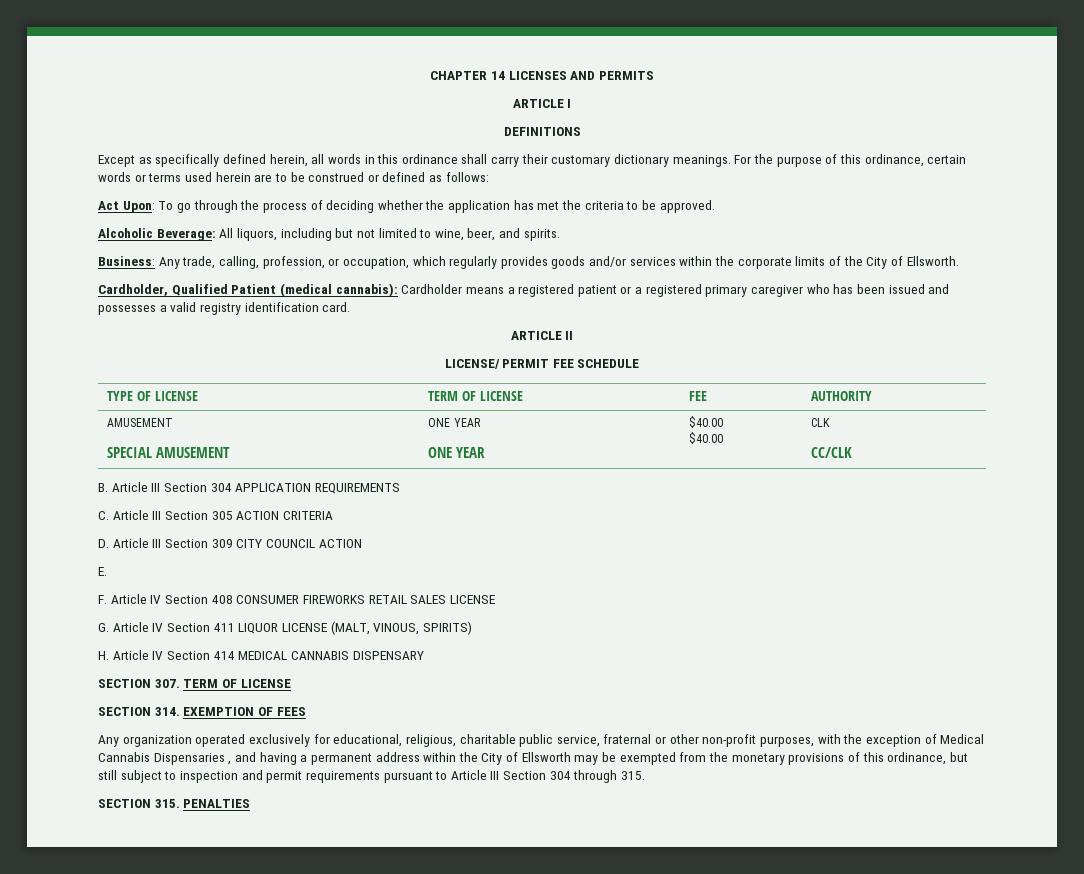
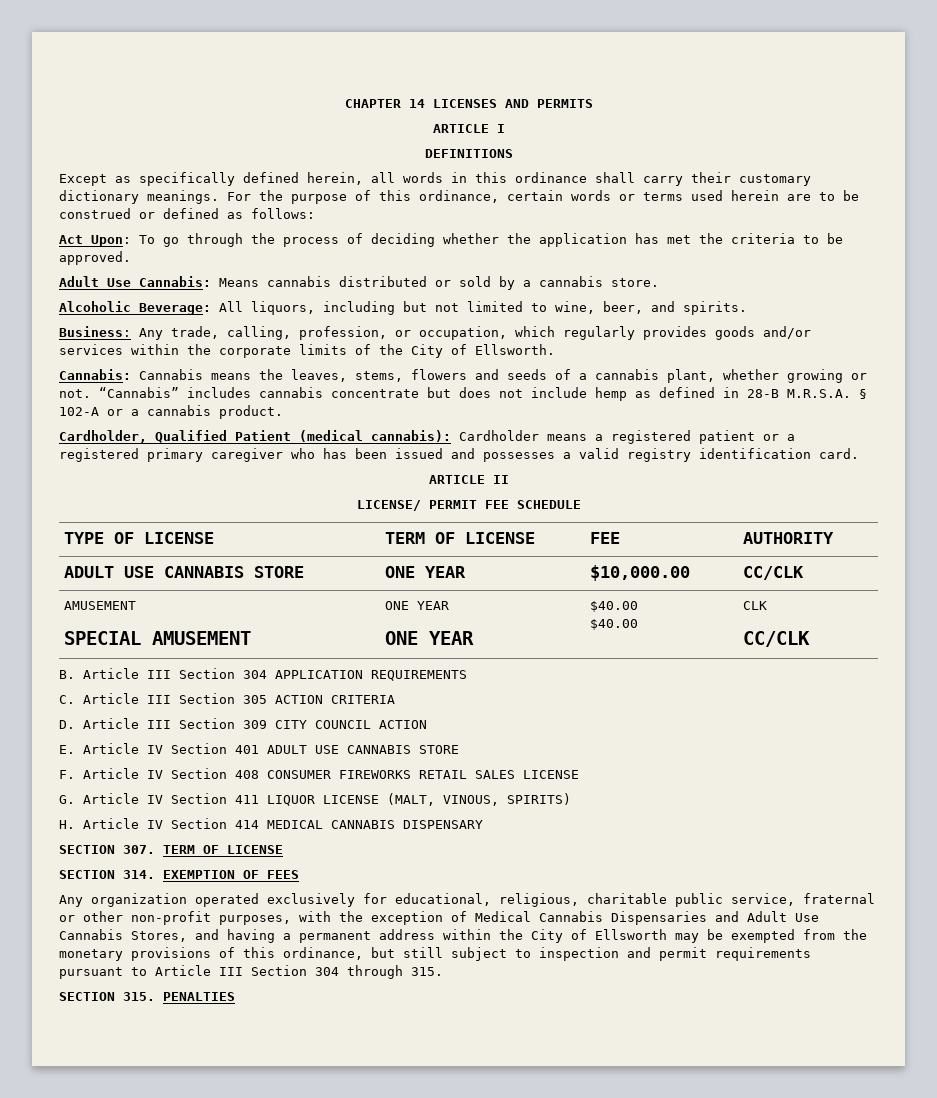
+ Adult Use Cannabis: Means cannabis distributed or sold by a cannabis store.
+ Cannabis: Cannabis means the leaves, stems, flowers and seeds of a cannabis plant, whether growing or not. “Cannabis” includes cannabis concentrate but does not include hemp as defined in 28-B M.R.S.A. § 102-A or a cannabis product.
+ ADULT USE CANNABIS STORE | ONE YEAR | $10,000.00 | CC/CLK
- E.
+ E. Article IV Section 401 ADULT USE CANNABIS STORE
- Any organization operated exclusively for educational, religious, charitable public service, fraternal or other non-profit purposes, with the exception of Medical Cannabis Dispensaries , and having a permanent address within the City of Ellsworth may be exempted from the monetary provisions of this ordinance, but still subject to inspection and permit requirements pursuant to Article III Section 304 through 315.
+ Any organization operated exclusively for educational, religious, charitable public service, fraternal or other non-profit purposes, with the exception of Medical Cannabis Dispensaries and Adult Use Cannabis Stores, and having a permanent address within the City of Ellsworth may be exempted from the monetary provisions of this ordinance, but still subject to inspection and permit requirements pursuant to Article III Section 304 through 315.

